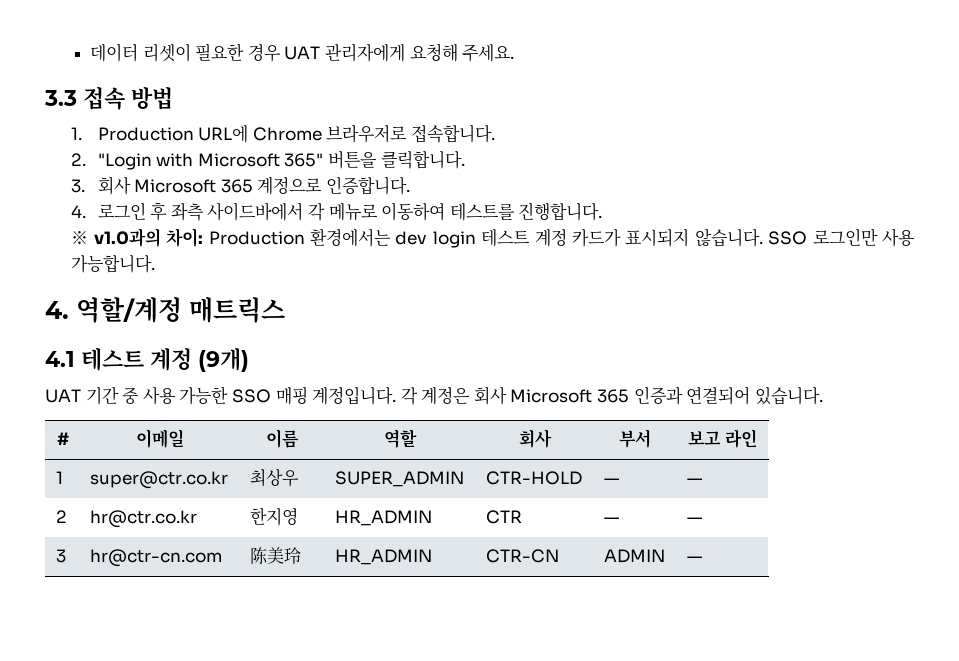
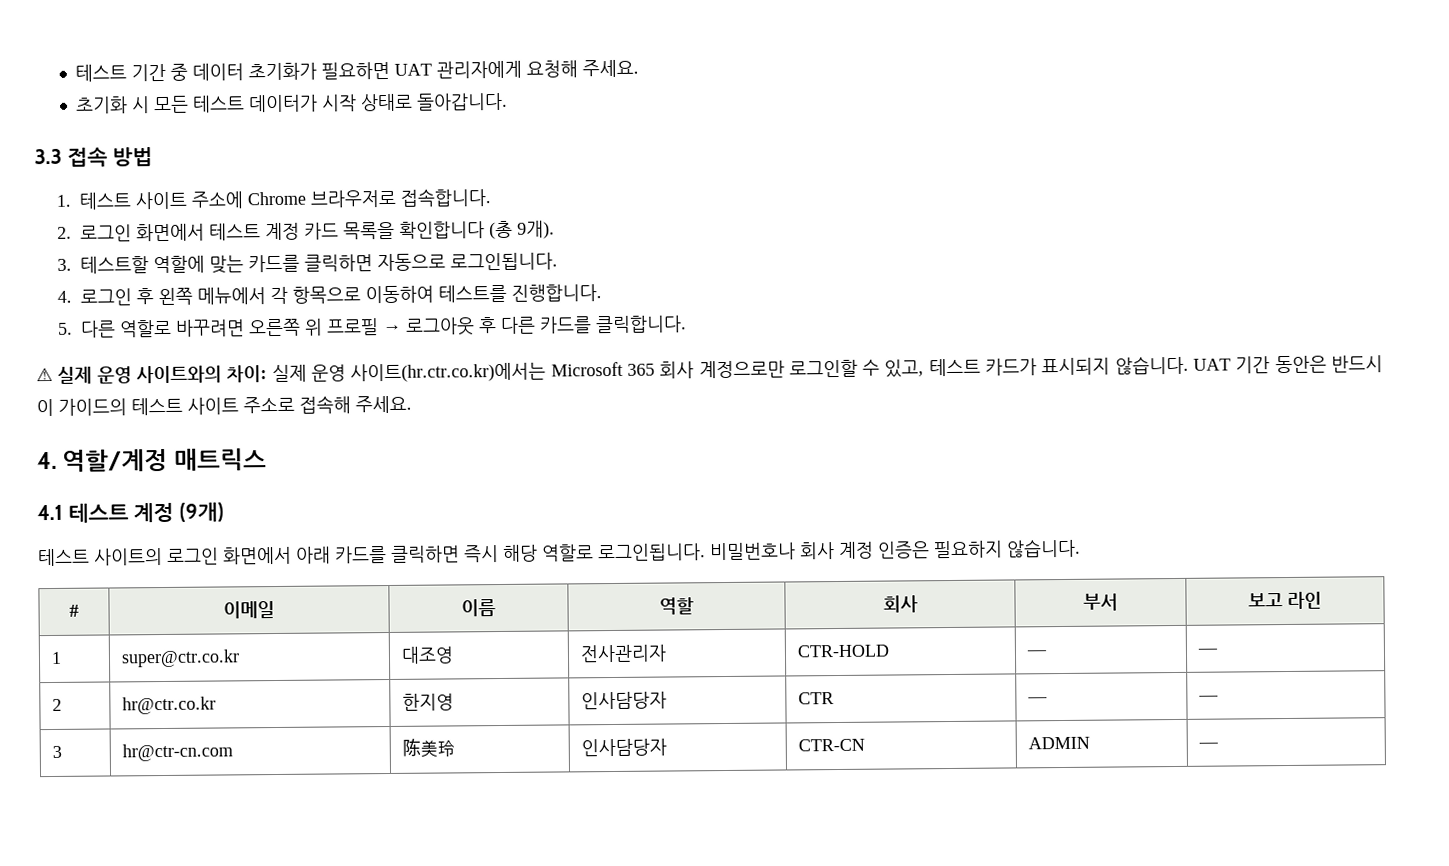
- 데이터 리셋이 필요한 경우 UAT 관리자에게 요청해 주세요.
+ 테스트 기간 중 데이터 초기화가 필요하면 UAT 관리자에게 요청해 주세요.
+ 초기화 시 모든 테스트 데이터가 시작 상태로 돌아갑니다.
- 1. Production URL에 Chrome 브라우저로 접속합니다.
+ 1. 테스트 사이트 주소에 Chrome 브라우저로 접속합니다.
- 2. "Login with Microsoft 365" 버튼을 클릭합니다.
- 3. 회사 Microsoft 365 계정으로 인증합니다.
+ 2. 로그인 화면에서 테스트 계정 카드 목록을 확인합니다 (총 9개).
+ 3. 테스트할 역할에 맞는 카드를 클릭하면 자동으로 로그인됩니다.
- 4. 로그인 후 좌측 사이드바에서 각 메뉴로 이동하여 테스트를 진행합니다.
+ 4. 로그인 후 왼쪽 메뉴에서 각 항목으로 이동하여 테스트를 진행합니다.
- ※ v1.0과의 차이: Production 환경에서는 dev login 테스트 계정 카드가 표시되지 않습니다. SSO 로그인만 사용 가능합니다.
+ 5. 다른 역할로 바꾸려면 오른쪽 위 프로필 → 로그아웃 후 다른 카드를 클릭합니다.
+ ⚠ 실제 운영 사이트와의 차이: 실제 운영 사이트(hr.ctr.co.kr)에서는 Microsoft 365 회사 계정으로만 로그인할 수 있고, 테스트 카드가 표시되지 않습니다. UAT 기간 동안은 반드시 이 가이드의 테스트 사이트 주소로 접속해 주세요.
- UAT 기간 중 사용 가능한 SSO 매핑 계정입니다. 각 계정은 회사 Microsoft 365 인증과 연결되어 있습니다.
+ 테스트 사이트의 로그인 화면에서 아래 카드를 클릭하면 즉시 해당 역할로 로그인됩니다. 비밀번호나 회사 계정 인증은 필요하지 않습니다.
- 1 | super@ctr.co.kr | 최상우 | SUPER_ADMIN | CTR-HOLD | — | —
+ 1 | super@ctr.co.kr | 대조영 | 전사관리자 | CTR-HOLD | — | —
- 2 | hr@ctr.co.kr | 한지영 | HR_ADMIN | CTR | — | —
+ 2 | hr@ctr.co.kr | 한지영 | 인사담당자 | CTR | — | —
- 3 | hr@ctr-cn.com | 陈美玲 | HR_ADMIN | CTR-CN | ADMIN | —
+ 3 | hr@ctr-cn.com | 陈美玲 | 인사담당자 | CTR-CN | ADMIN | —

